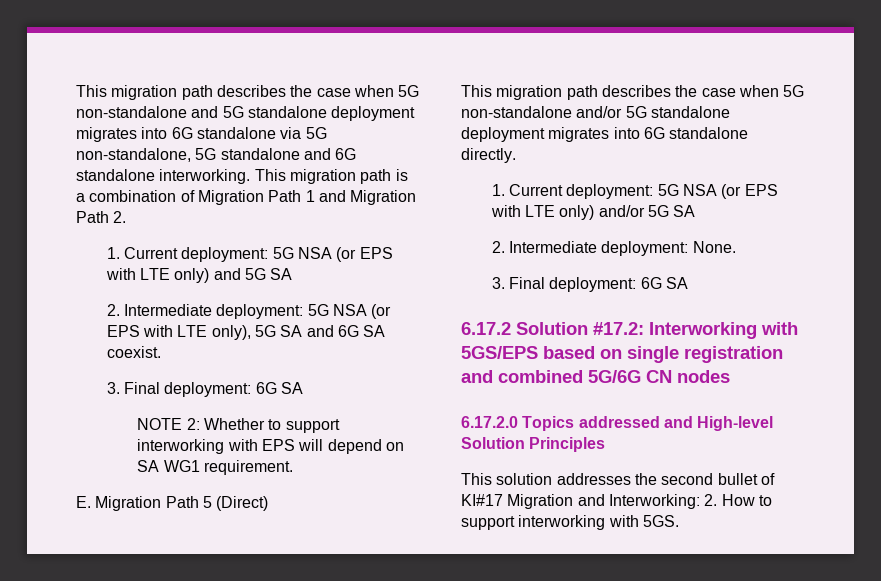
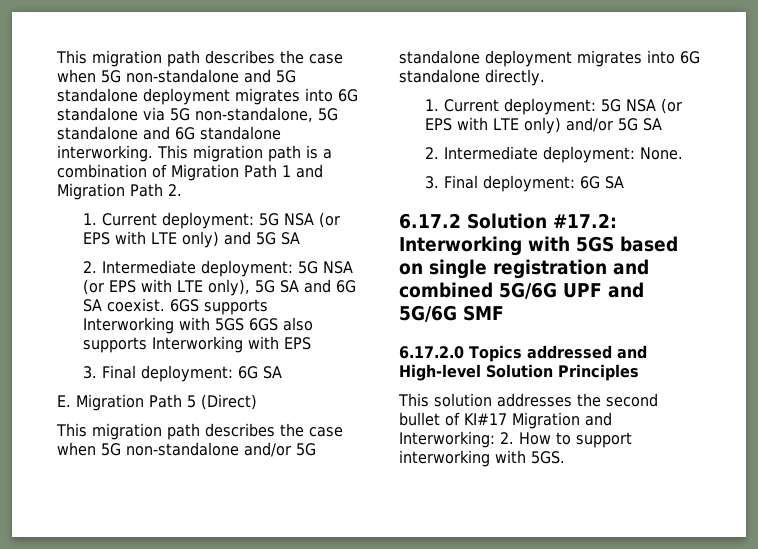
- 2. Intermediate deployment: 5G NSA (or EPS with LTE only), 5G SA and 6G SA coexist.
+ 2. Intermediate deployment: 5G NSA (or EPS with LTE only), 5G SA and 6G SA coexist. 6GS supports Interworking with 5GS 6GS also supports Interworking with EPS
  3. Final deployment: 6G SA
- NOTE 2: Whether to support interworking with EPS will depend on SA WG1 requirement.
- 6.17.2 Solution #17.2: Interworking with 5GS/EPS based on single registration and combined 5G/6G CN nodes
+ 6.17.2 Solution #17.2: Interworking with 5GS based on single registration and combined 5G/6G UPF and 5G/6G SMF

